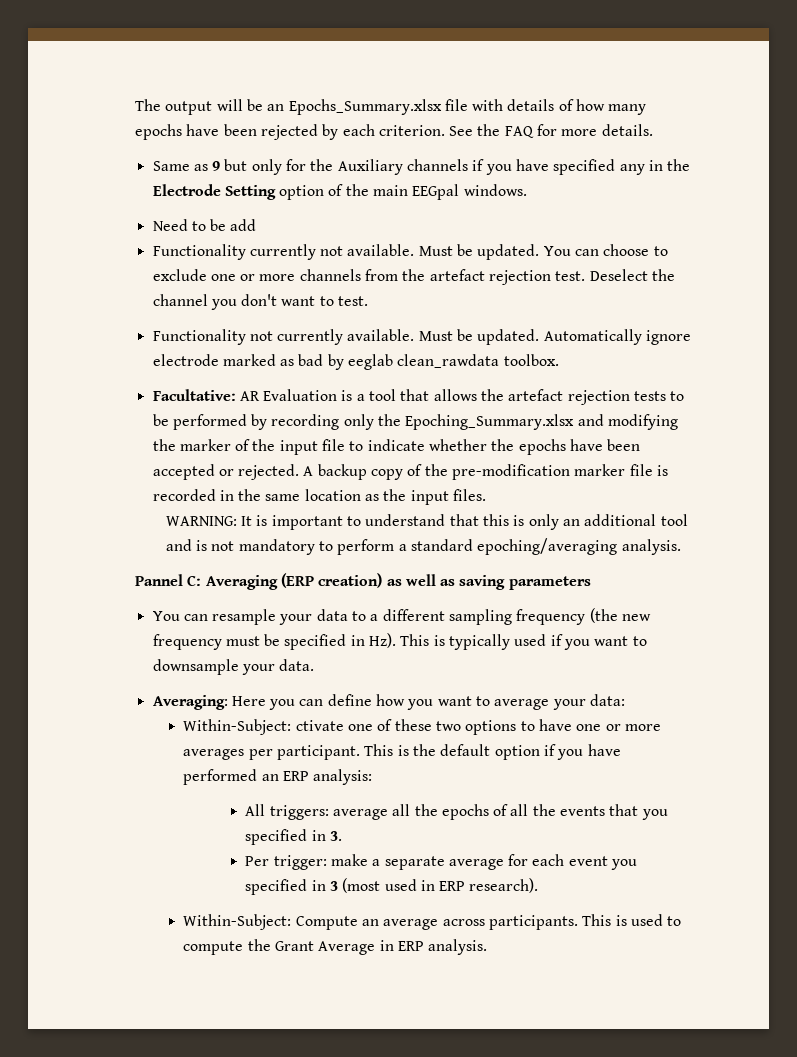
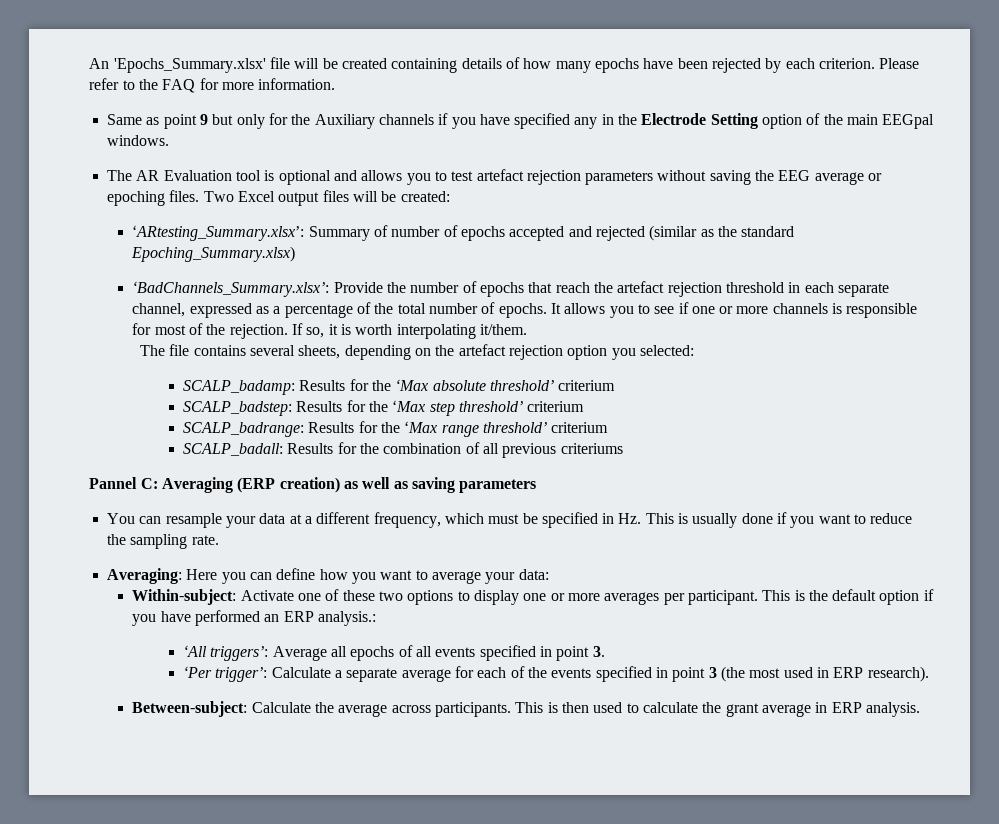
- The output will be an Epochs_Summary.xlsx file with details of how many epochs have been rejected by each criterion.
+ An 'Epochs_Summary.xlsx' file will be created containing details of how many epochs have been rejected by each criterion.
- See the FAQ for more details.
+ Please refer to the FAQ for more information.
- Same as 9 but only for the Auxiliary channels if you have specified any in the Electrode Setting option of the main EEGpal windows.
+ Same as point 9 but only for the Auxiliary channels if you have specified any in the Electrode Setting option of the main EEGpal windows.
- Need to be add
- Functionality currently not available. Must be updated. You can choose to exclude one or more channels from the artefact rejection test. Deselect the channel you don't want to test.
- Functionality not currently available. Must be updated. Automatically ignore electrode marked as bad by eeglab clean_rawdata toolbox.
- Facultative: AR Evaluation is a tool that allows the artefact rejection tests to be performed by recording only the Epoching_Summary.xlsx and modifying the marker of the input file to indicate whether the epochs have been accepted or rejected. A backup copy of the pre-modification marker file is recorded in the same location as the input files.
- WARNING: It is important to understand that this is only an additional tool and is not mandatory to perform a standard epoching/averaging analysis.
+ The AR Evaluation tool is optional and allows you to test artefact rejection parameters without saving the EEG average or epoching files. Two Excel output files will be created:
+ ‘ARtesting_Summary.xlsx’: Summary of number of epochs accepted and rejected (similar as the standard Epoching_Summary.xlsx)
+ ‘BadChannels_Summary.xlsx’: Provide the number of epochs that reach the artefact rejection threshold in each separate channel, expressed as a percentage of the total number of epochs. It allows you to see if one or more channels is responsible for most of the rejection. If so, it is worth interpolating it/them.
+ The file contains several sheets, depending on the artefact rejection option you selected:
+ SCALP_badamp: Results for the ‘Max absolute threshold’ criterium
+ SCALP_badstep: Results for the ‘Max step threshold’ criterium
+ SCALP_badrange: Results for the ‘Max range threshold’ criterium
+ SCALP_badall: Results for the combination of all previous criteriums
- You can resample your data to a different sampling frequency (the new frequency must be specified in Hz). This is typically used if you want to downsample your data.
+ You can resample your data at a different frequency, which must be specified in Hz. This is usually done if you want to reduce the sampling rate.
- Within-Subject: ctivate one of these two options to have one or more averages per participant.
+ Within-subject: Activate one of these two options to display one or more averages per participant.
- This is the default option if you have performed an ERP analysis:
- All triggers: average all the epochs of all the events that you specified in 3.
+ This is the default option if you have performed an ERP analysis.:
+ ‘All triggers’: Average all epochs of all events specified in point 3.
- Per trigger: make a separate average for each event you specified in 3 (most used in ERP research).
+ ‘Per trigger’: Calculate a separate average for each of the events specified in point 3 (the most used in ERP research).
- Within-Subject: Compute an average across participants.
+ Between-subject: Calculate the average across participants.
- This is used to compute the Grant Average in ERP analysis.
+ This is then used to calculate the grant average in ERP analysis.

